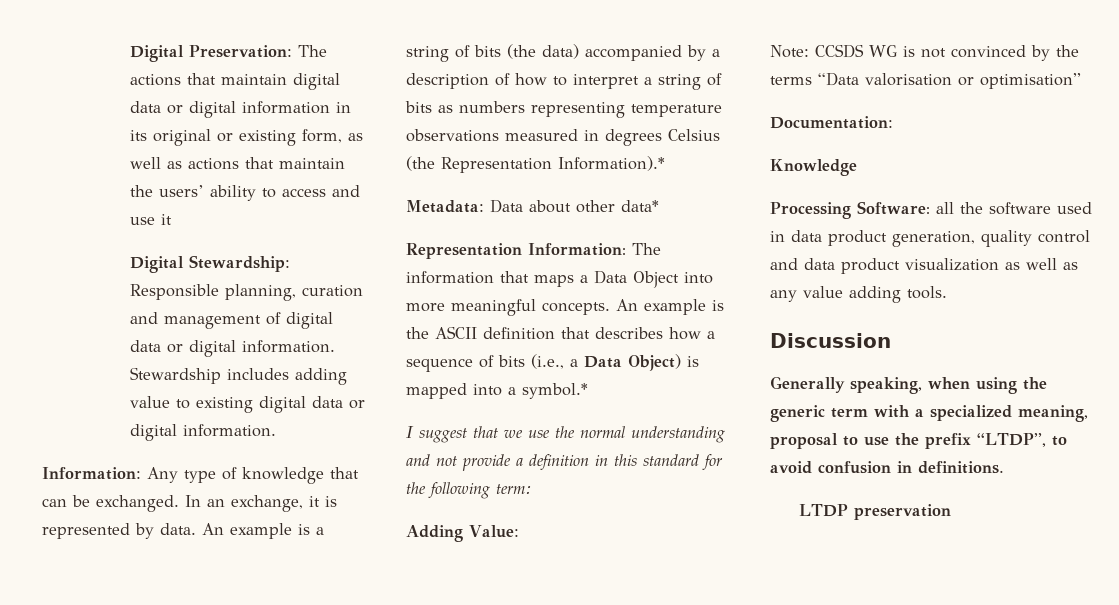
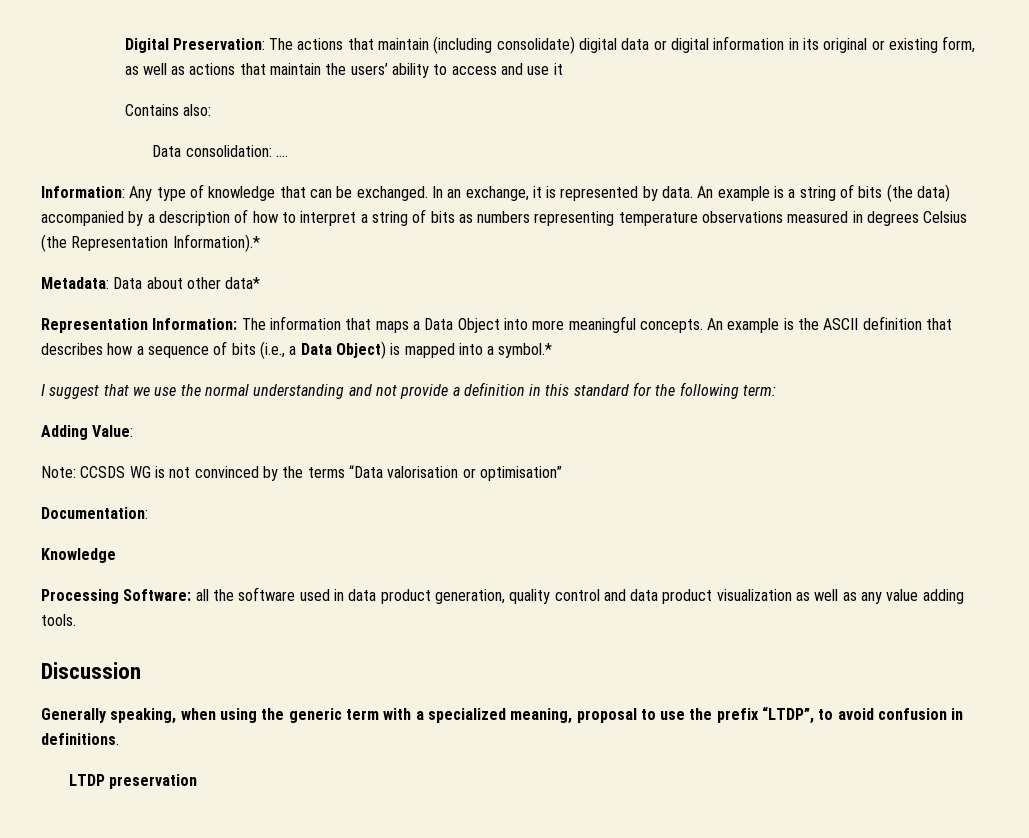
- Digital Preservation: The actions that maintain digital data or digital information in its original or existing form, as well as actions that maintain the users’ ability to access and use it
+ Digital Preservation: The actions that maintain (including consolidate) digital data or digital information in its original or existing form, as well as actions that maintain the users’ ability to access and use it
- Digital Stewardship: Responsible planning, curation and management of digital data or digital information. Stewardship includes adding value to existing digital data or digital information.
+ Contains also:
+ Data consolidation: ….

